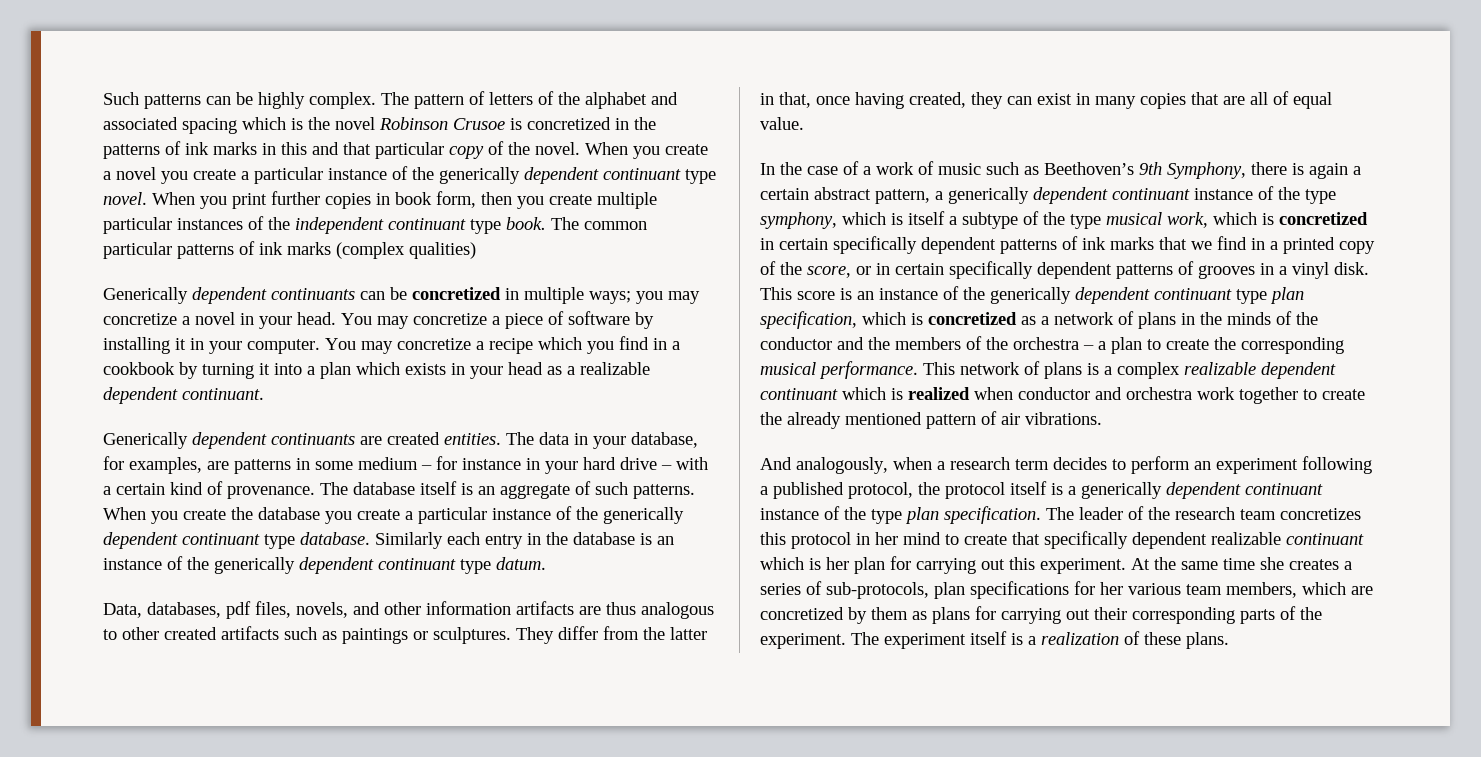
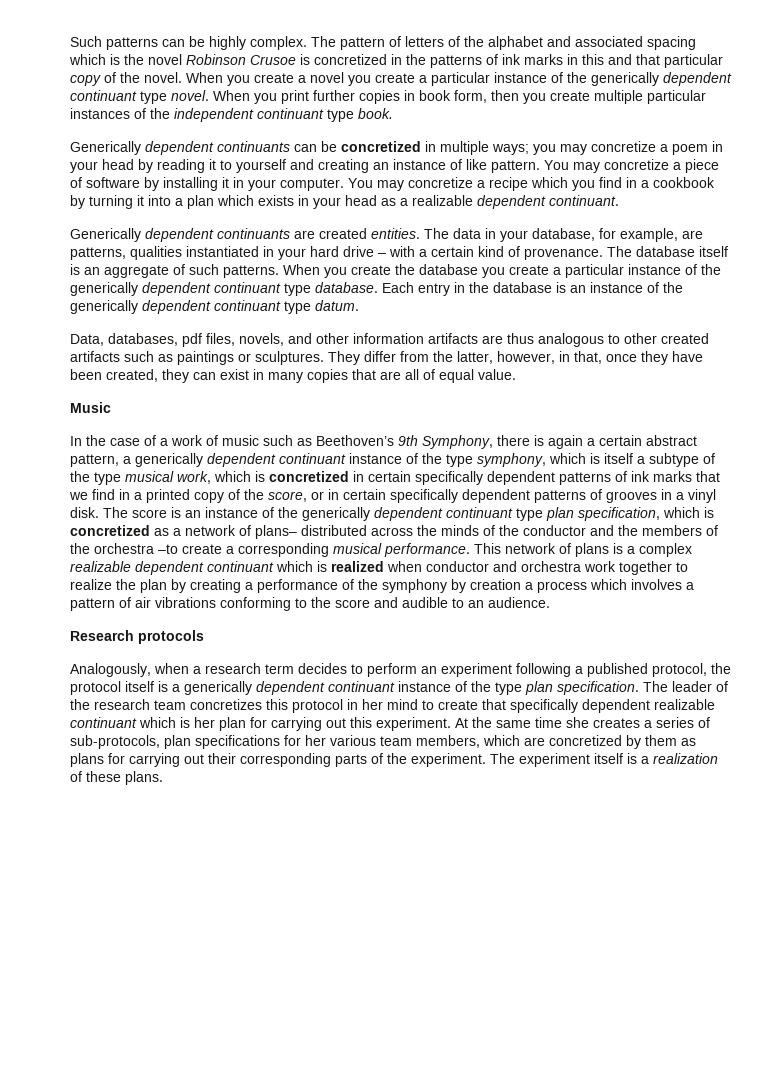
- The common particular patterns of ink marks (complex qualities)
- Generically dependent continuants can be concretized in multiple ways; you may concretize a novel in your head.
+ Generically dependent continuants can be concretized in multiple ways; you may concretize a poem in your head by reading it to yourself and creating an instance of like pattern.
- The data in your database, for examples, are patterns in some medium – for instance in your hard drive – with a certain kind of provenance.
+ The data in your database, for example, are patterns, qualities instantiated in your hard drive – with a certain kind of provenance.
- Similarly each entry in the database is an instance of the generically dependent continuant type datum.
+ Each entry in the database is an instance of the generically dependent continuant type datum.
- They differ from the latter in that, once having created, they can exist in many copies that are all of equal value.
+ They differ from the latter, however, in that, once they have been created, they can exist in many copies that are all of equal value.
+ Music
- This score is an instance of the generically dependent continuant type plan specification, which is concretized as a network of plans in the minds of the conductor and the members of the orchestra – a plan to create the corresponding musical performance.
+ The score is an instance of the generically dependent continuant type plan specification, which is concretized as a network of plans– distributed across the minds of the conductor and the members of the orchestra –to create a corresponding musical performance.
- This network of plans is a complex realizable dependent continuant which is realized when conductor and orchestra work together to create the already mentioned pattern of air vibrations.
- And analogously, when a research term decides to perform an experiment following a published protocol, the protocol itself is a generically dependent continuant instance of the type plan specification.
+ This network of plans is a complex realizable dependent continuant which is realized when conductor and orchestra work together to realize the plan by creating a performance of the symphony by creation a process which involves a pattern of air vibrations conforming to the score and audible to an audience.
+ Research protocols
+ Analogously, when a research term decides to perform an experiment following a published protocol, the protocol itself is a generically dependent continuant instance of the type plan specification.

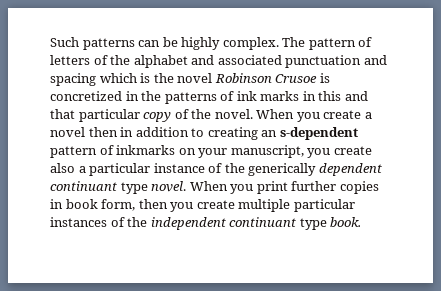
- The pattern of letters of the alphabet and associated spacing which is the novel Robinson Crusoe is concretized in the patterns of ink marks in this and that particular copy of the novel.
+ The pattern of letters of the alphabet and associated punctuation and spacing which is the novel Robinson Crusoe is concretized in the patterns of ink marks in this and that particular copy of the novel.
- When you create a novel you create a particular instance of the generically dependent continuant type novel.
+ When you create a novel then in addition to creating an s-dependent pattern of inkmarks on your manuscript, you create also a particular instance of the generically dependent continuant type novel.
- Generically dependent continuants can be concretized in multiple ways; you may concretize a poem in your head by reading it to yourself and creating an instance of like pattern. You may concretize a piece of software by installing it in your computer. You may concretize a recipe which you find in a cookbook by turning it into a plan which exists in your head as a realizable dependent continuant.
- Generically dependent continuants are created entities. The data in your database, for example, are patterns, qualities instantiated in your hard drive – with a certain kind of provenance. The database itself is an aggregate of such patterns. When you create the database you create a particular instance of the generically dependent continuant type database. Each entry in the database is an instance of the generically dependent continuant type datum.
- Data, databases, pdf files, novels, and other information artifacts are thus analogous to other created artifacts such as paintings or sculptures. They differ from the latter, however, in that, once they have been created, they can exist in many copies that are all of equal value.
- Music
- In the case of a work of music such as Beethoven’s 9th Symphony, there is again a certain abstract pattern, a generically dependent continuant instance of the type symphony, which is itself a subtype of the type musical work, which is concretized in certain specifically dependent patterns of ink marks that we find in a printed copy of the score, or in certain specifically dependent patterns of grooves in a vinyl disk. The score is an instance of the generically dependent continuant type plan specification, which is concretized as a network of plans– distributed across the minds of the conductor and the members of the orchestra –to create a corresponding musical performance. This network of plans is a complex realizable dependent continuant which is realized when conductor and orchestra work together to realize the plan by creating a performance of the symphony by creation a process which involves a pattern of air vibrations conforming to the score and audible to an audience.
- Research protocols
- Analogously, when a research term decides to perform an experiment following a published protocol, the protocol itself is a generically dependent continuant instance of the type plan specification. The leader of the research team concretizes this protocol in her mind to create that specifically dependent realizable continuant which is her plan for carrying out this experiment. At the same time she creates a series of sub-protocols, plan specifications for her various team members, which are concretized by them as plans for carrying out their corresponding parts of the experiment. The experiment itself is a realization of these plans.

